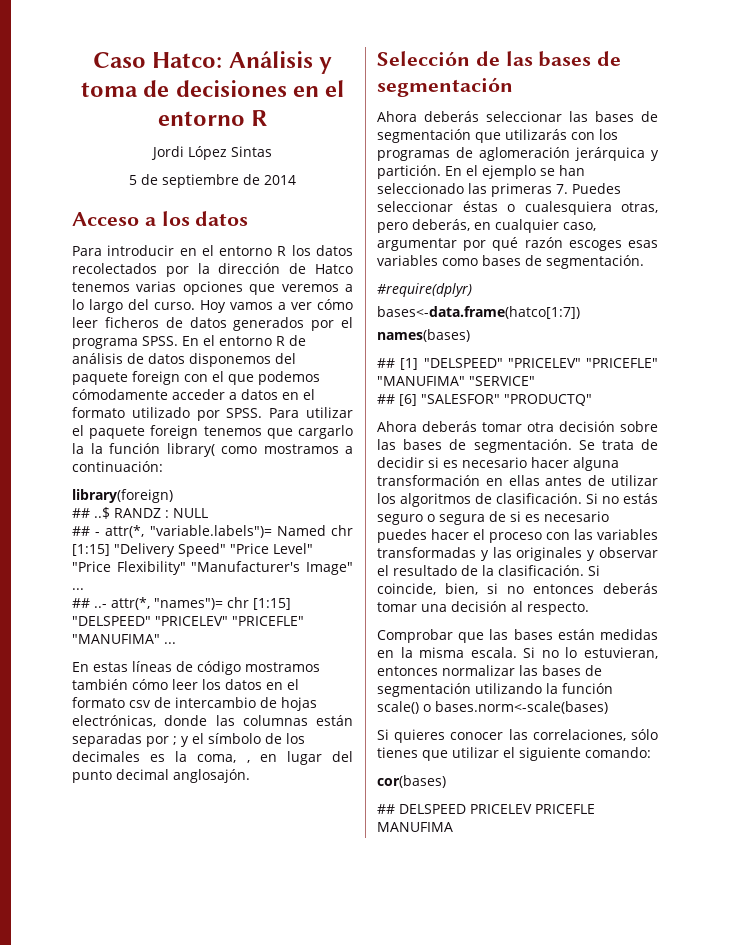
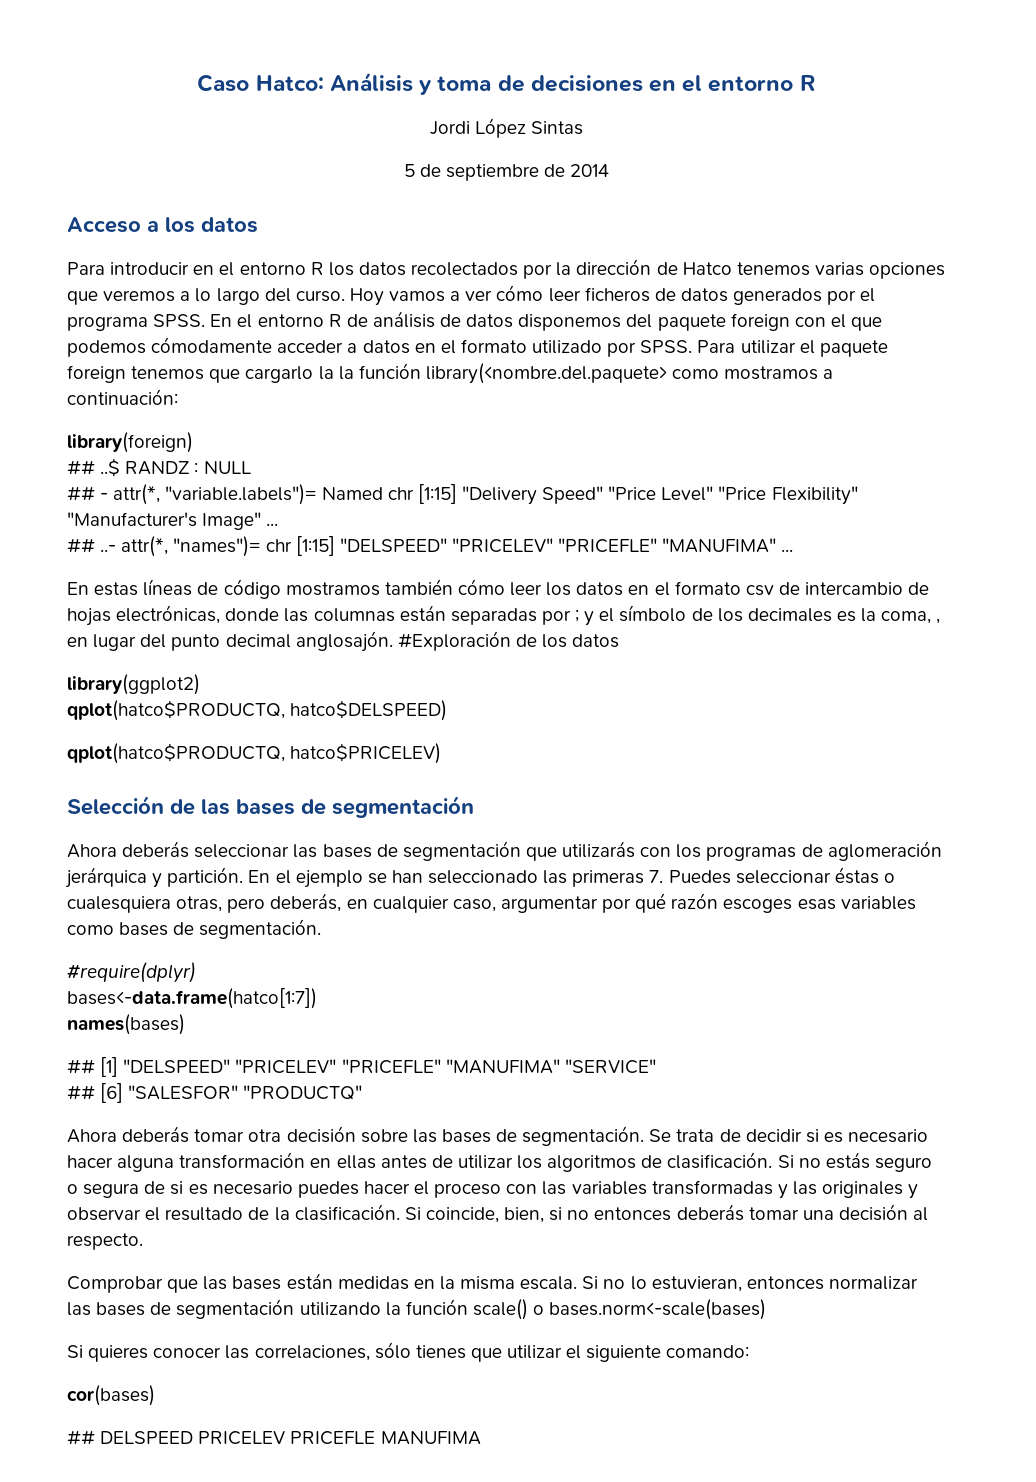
- Para utilizar el paquete foreign tenemos que cargarlo la la función library( como mostramos a continuación:
+ Para utilizar el paquete foreign tenemos que cargarlo la la función library(<nombre.del.paquete> como mostramos a continuación:
+ #Exploración de los datos
+ library(ggplot2)
+ qplot(hatco$PRODUCTQ, hatco$DELSPEED)
+ qplot(hatco$PRODUCTQ, hatco$PRICELEV)

